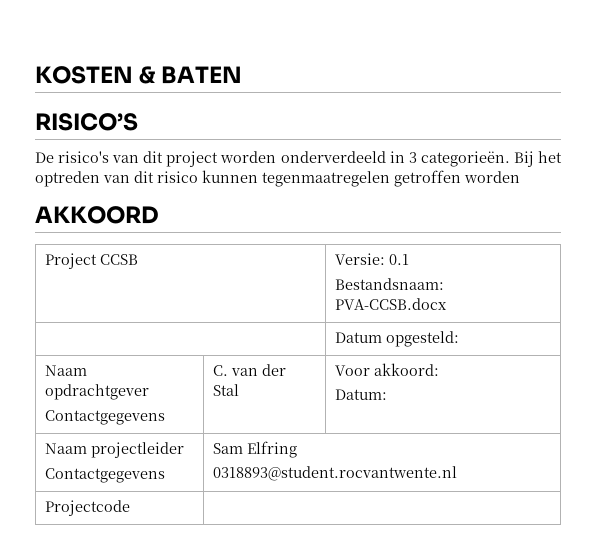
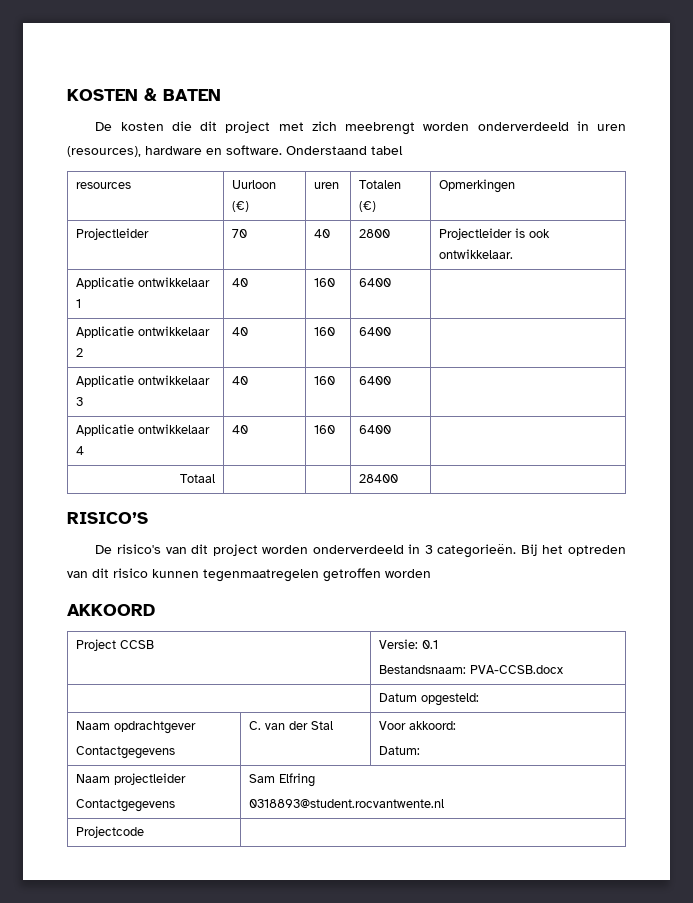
+ De kosten die dit project met zich meebrengt worden onderverdeeld in uren (resources), hardware en software. Onderstaand tabel
+ resources | Uurloon (€) | uren | Totalen (€) | Opmerkingen
+ Projectleider | 70 | 40 | 2800 | Projectleider is ook ontwikkelaar.
+ Applicatie ontwikkelaar 1 | 40 | 160 | 6400 |
+ Applicatie ontwikkelaar 2 | 40 | 160 | 6400 |
+ Applicatie ontwikkelaar 3 | 40 | 160 | 6400 |
+ Applicatie ontwikkelaar 4 | 40 | 160 | 6400 |
+ Totaal | | | 28400 |

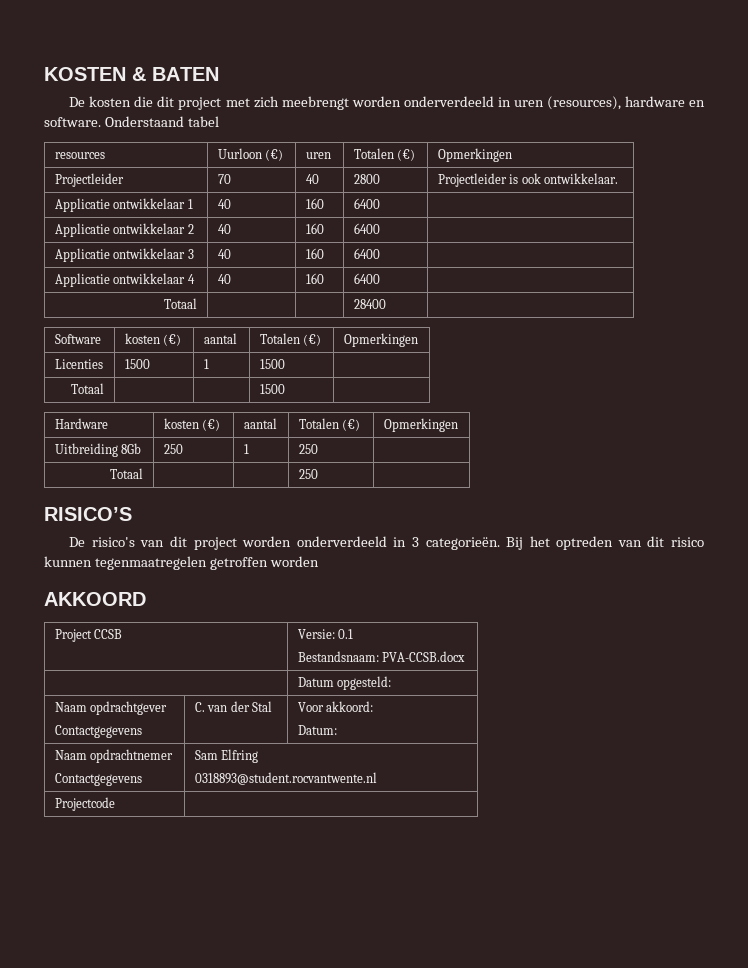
+ Software | kosten (€) | aantal | Totalen (€) | Opmerkingen
+ Licenties | 1500 | 1 | 1500 |
+ Totaal | | | 1500 |
+ Hardware | kosten (€) | aantal | Totalen (€) | Opmerkingen
+ Uitbreiding 8Gb | 250 | 1 | 250 |
+ Totaal | | | 250 |
- Naam projectleider
+ Naam opdrachtnemer

